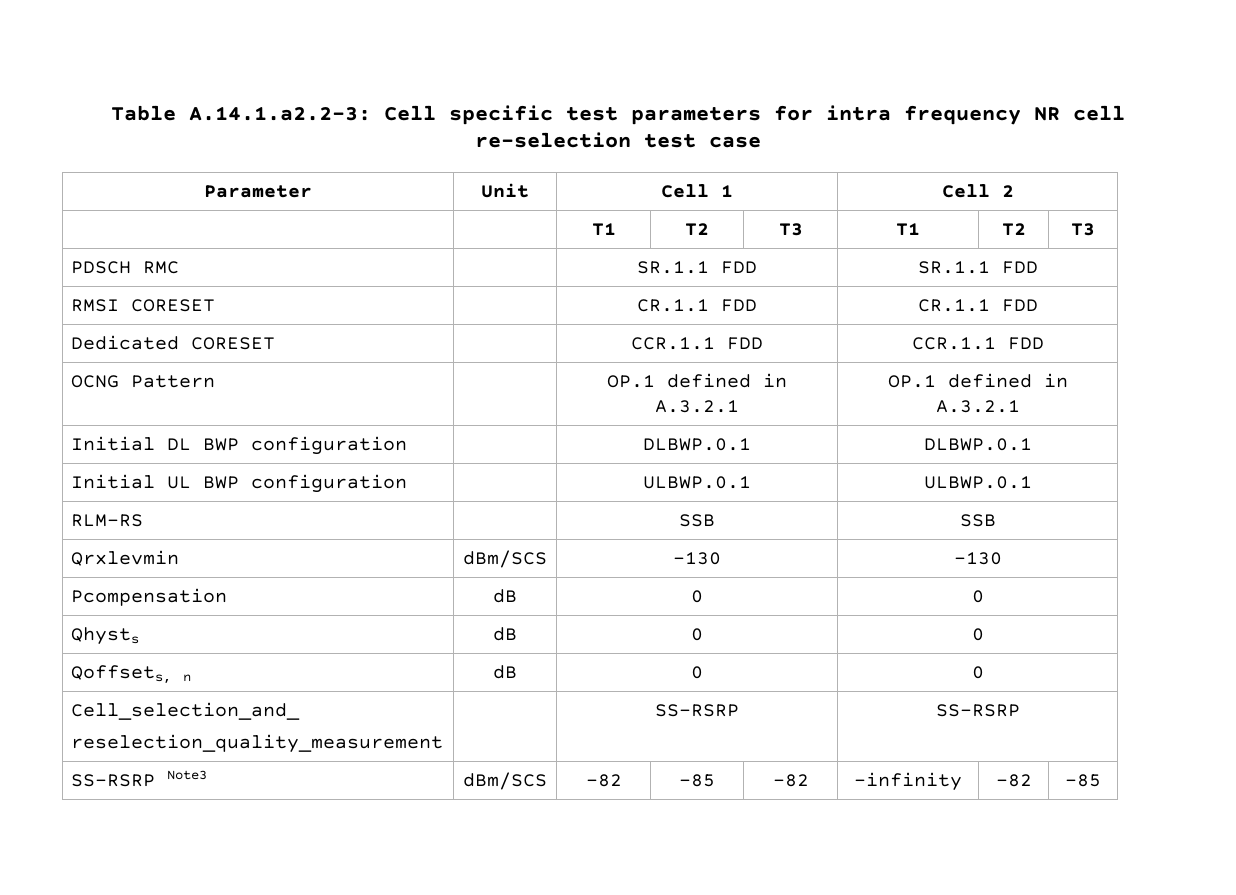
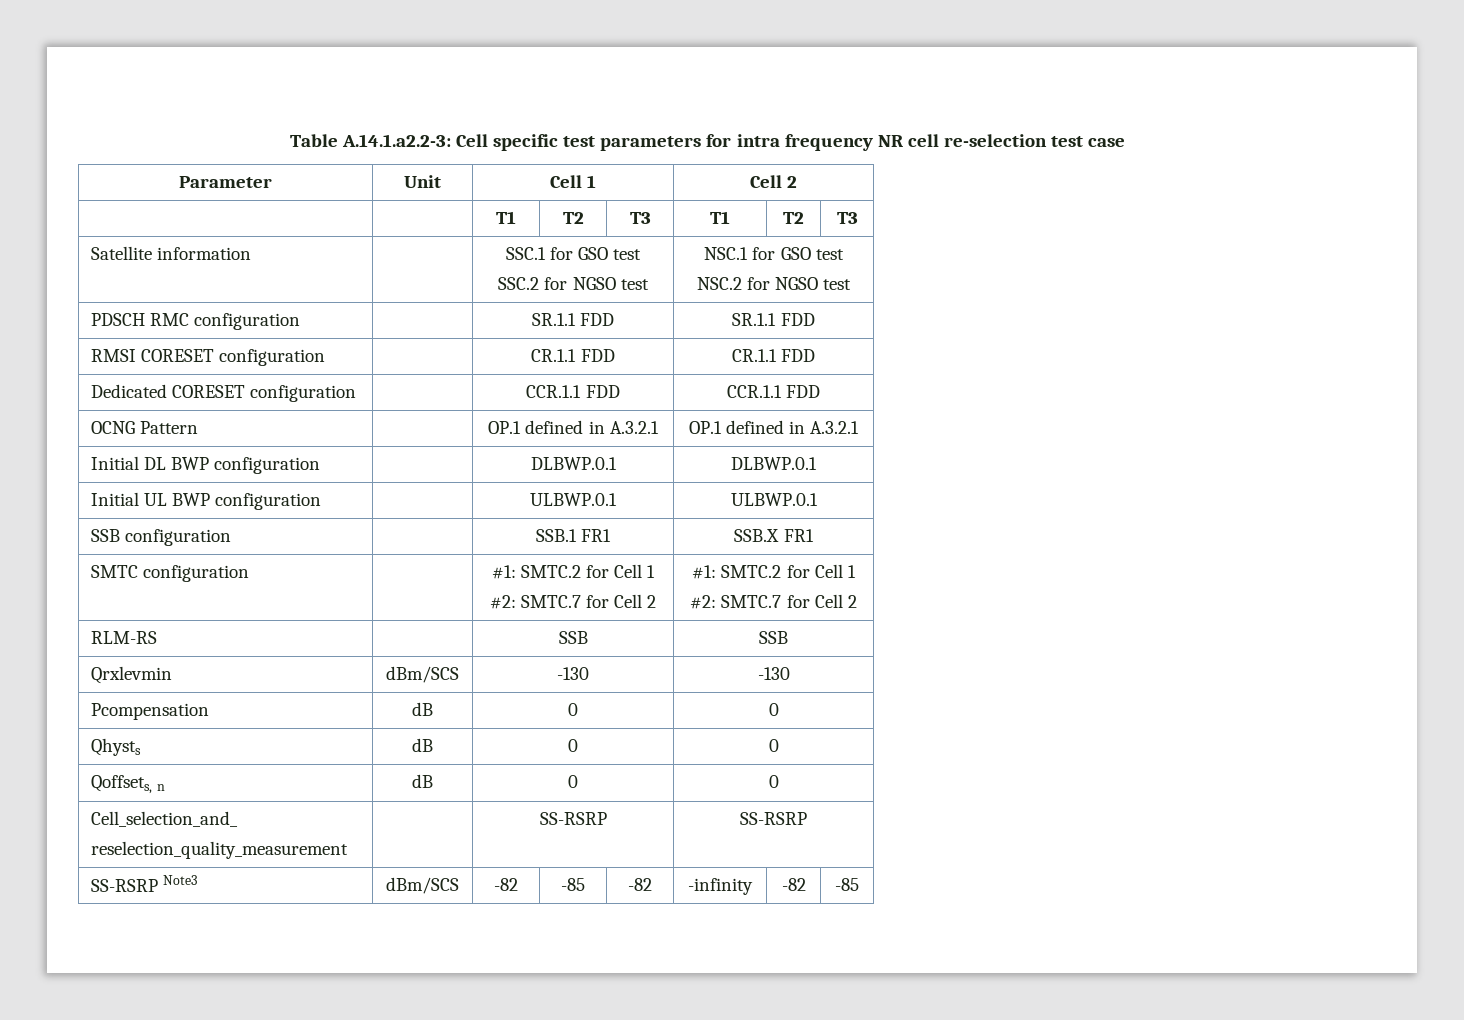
+ Satellite information | | SSC.1 for GSO test
+ SSC.2 for NGSO test | NSC.1 for GSO test
+ NSC.2 for NGSO test
- PDSCH RMC | | SR.1.1 FDD | SR.1.1 FDD
+ PDSCH RMC configuration | | SR.1.1 FDD | SR.1.1 FDD
- RMSI CORESET | | CR.1.1 FDD | CR.1.1 FDD
+ RMSI CORESET configuration | | CR.1.1 FDD | CR.1.1 FDD
- Dedicated CORESET | | CCR.1.1 FDD | CCR.1.1 FDD
+ Dedicated CORESET configuration | | CCR.1.1 FDD | CCR.1.1 FDD
+ SSB configuration | | SSB.1 FR1 | SSB.X FR1
+ SMTC configuration | | #1: SMTC.2 for Cell 1
+ #2: SMTC.7 for Cell 2 | #1: SMTC.2 for Cell 1
+ #2: SMTC.7 for Cell 2

